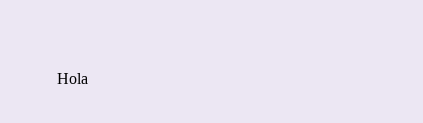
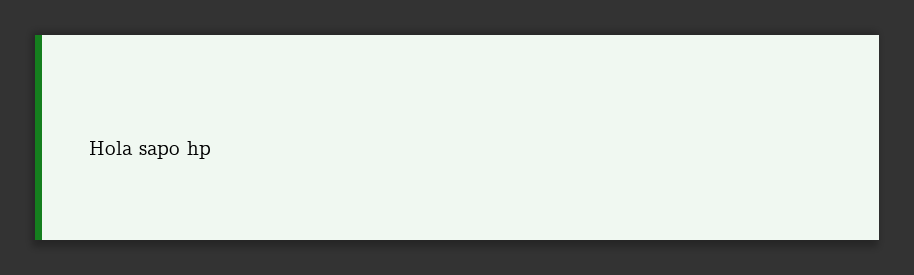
- Hola
+ Hola sapo hp

